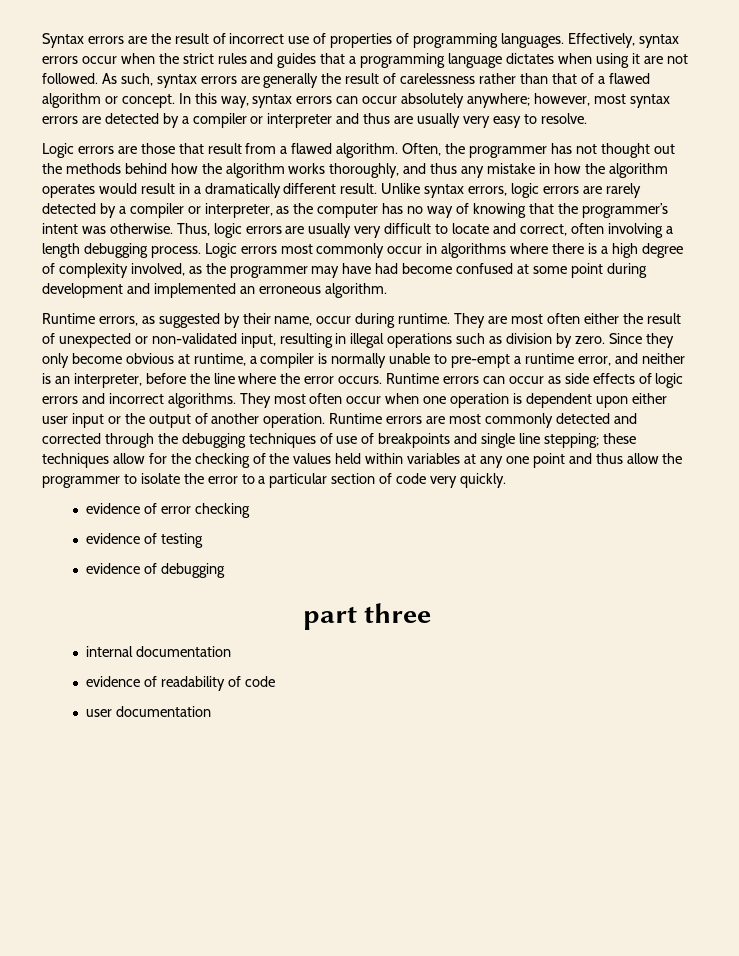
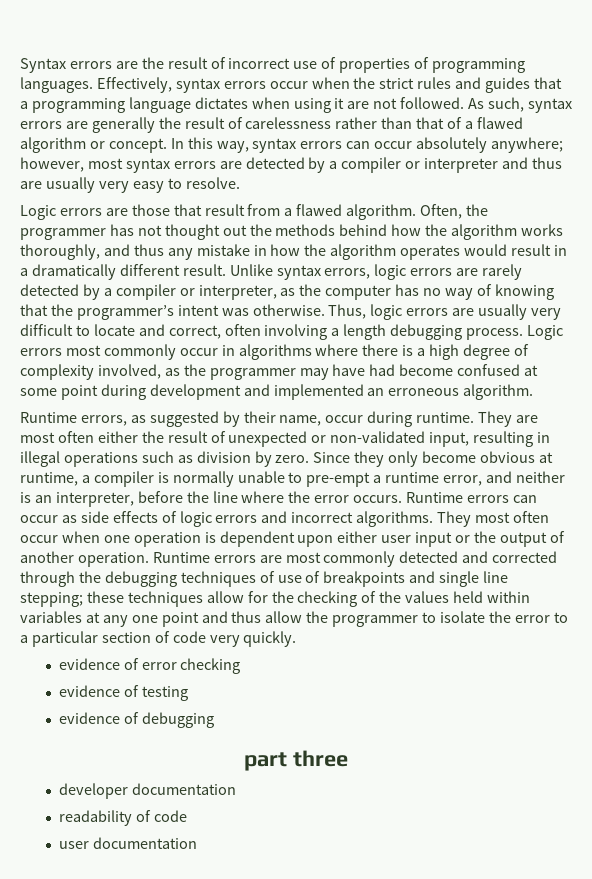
- internal documentation
+ developer documentation
- evidence of readability of code
+ readability of code

